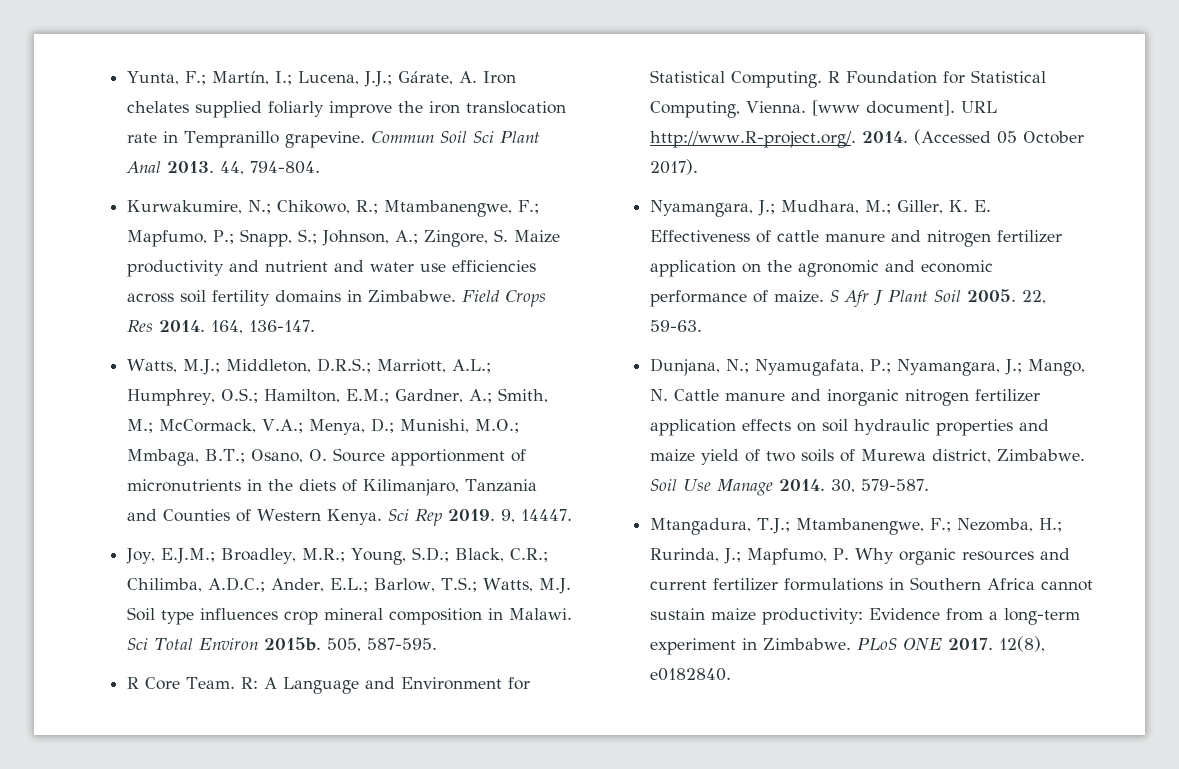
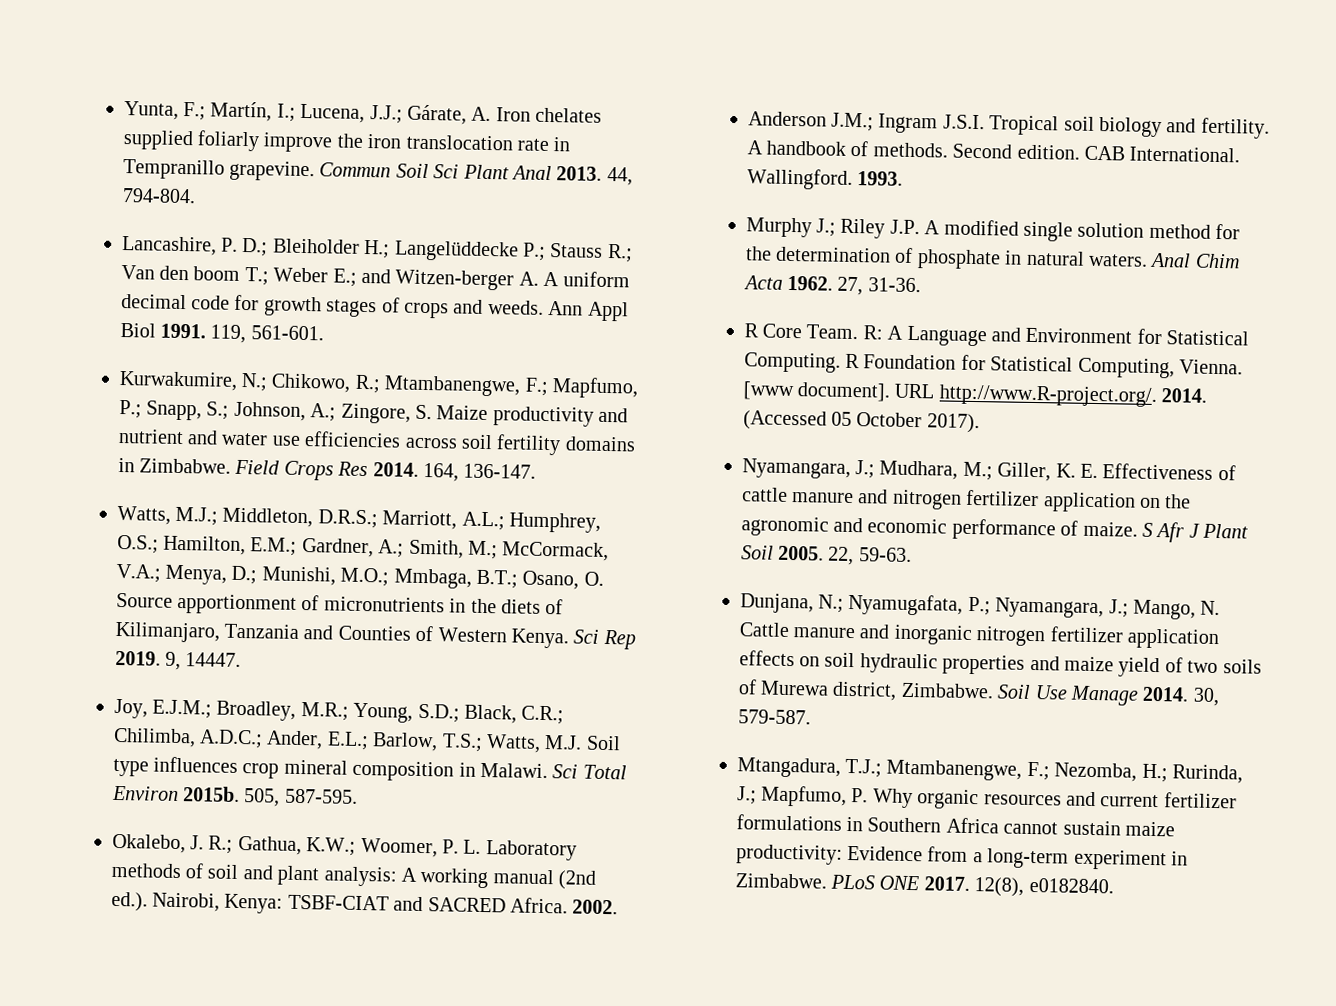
+ Lancashire, P. D.; Bleiholder H.; Langelüddecke P.; Stauss R.; Van den boom T.; Weber E.; and Witzen-berger A. A uniform decimal code for growth stages of crops and weeds. Ann Appl Biol 1991. 119, 561-601.
+ Okalebo, J. R.; Gathua, K.W.; Woomer, P. L. Laboratory methods of soil and plant analysis: A working manual (2nd ed.). Nairobi, Kenya: TSBF-CIAT and SACRED Africa. 2002.
+ Anderson J.M.; Ingram J.S.I. Tropical soil biology and fertility. A handbook of methods. Second edition. CAB International. Wallingford. 1993.
+ Murphy J.; Riley J.P. A modified single solution method for the determination of phosphate in natural waters. Anal Chim Acta 1962. 27, 31-36.

